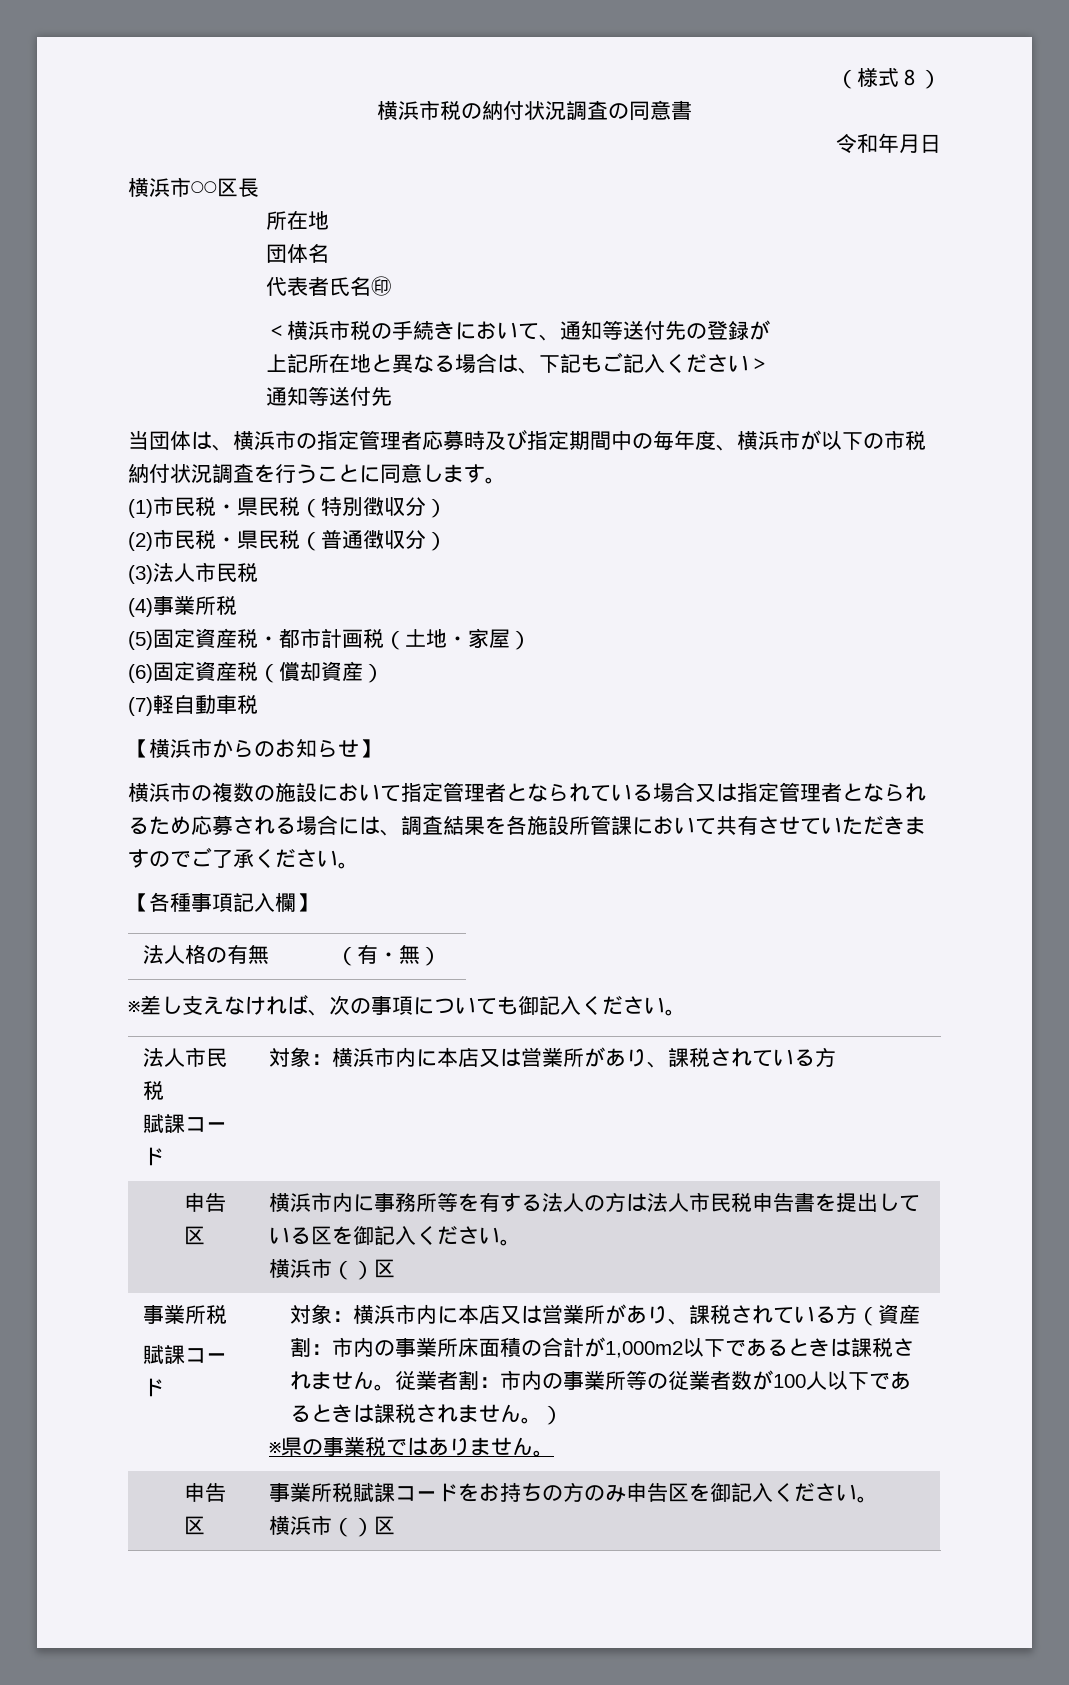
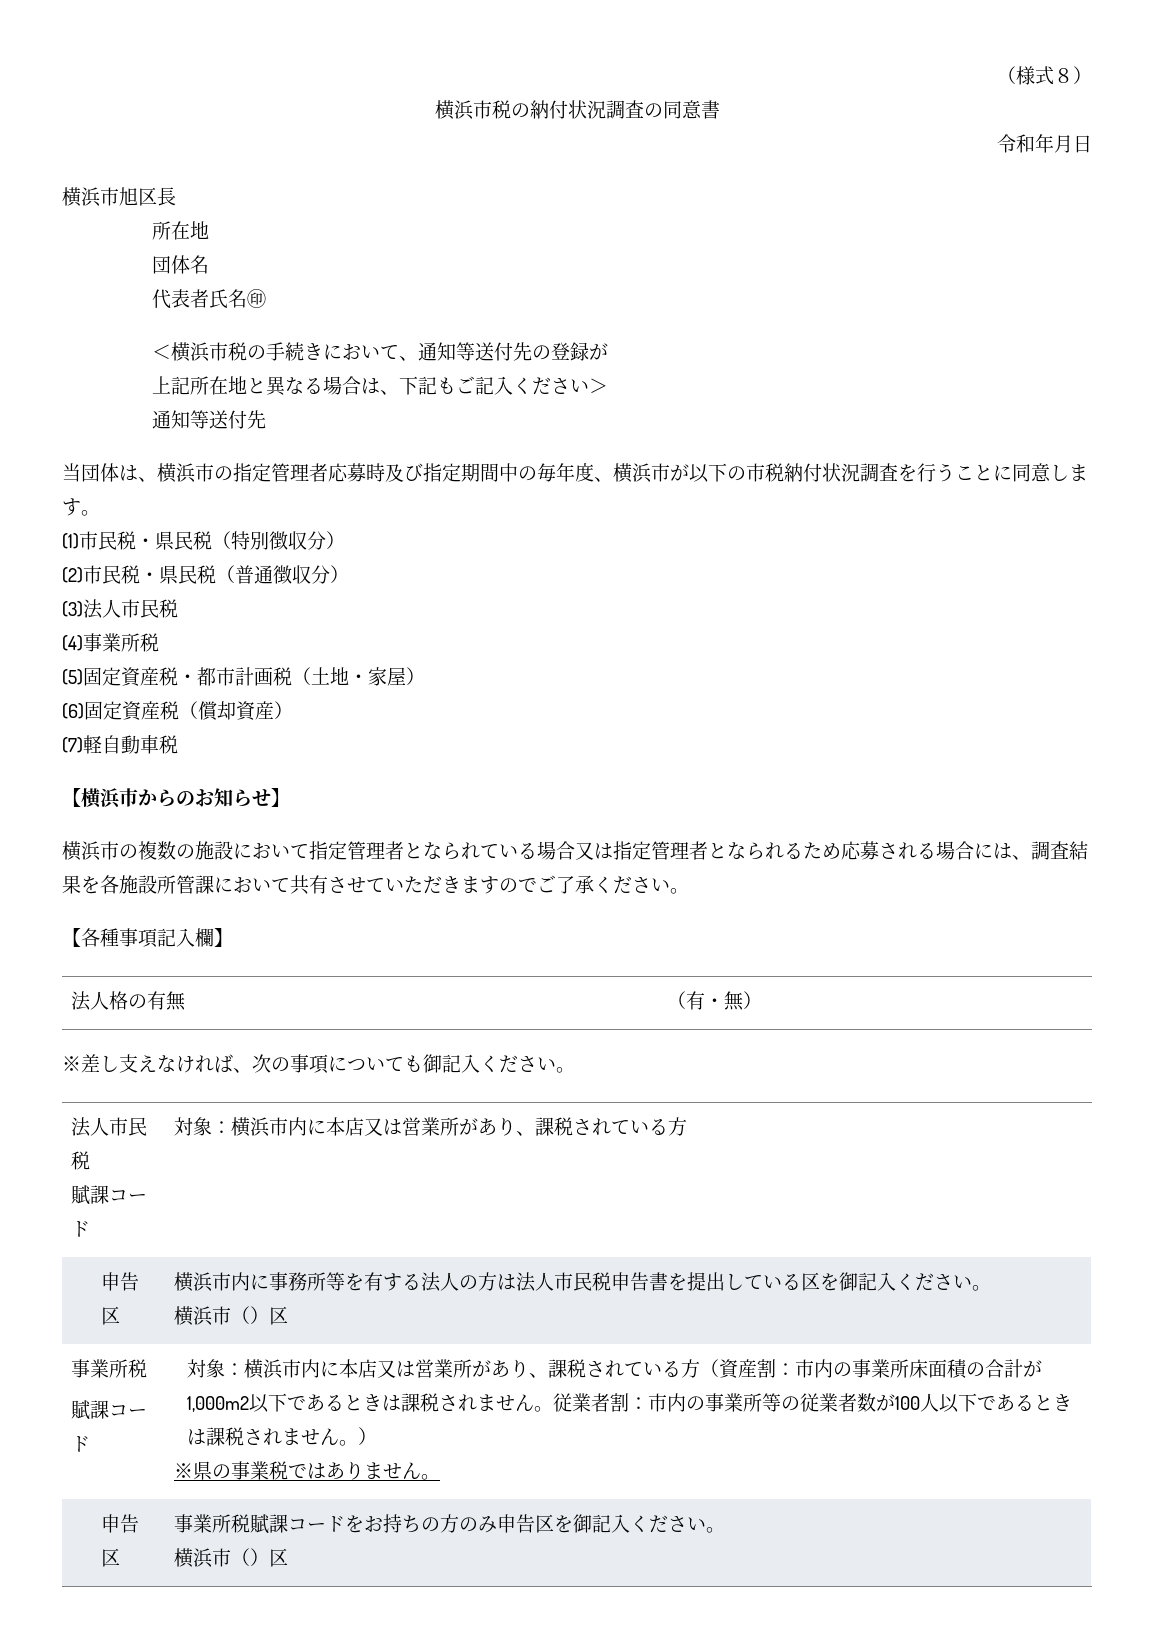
- 横浜市◯◯区長
+ 横浜市旭区長

